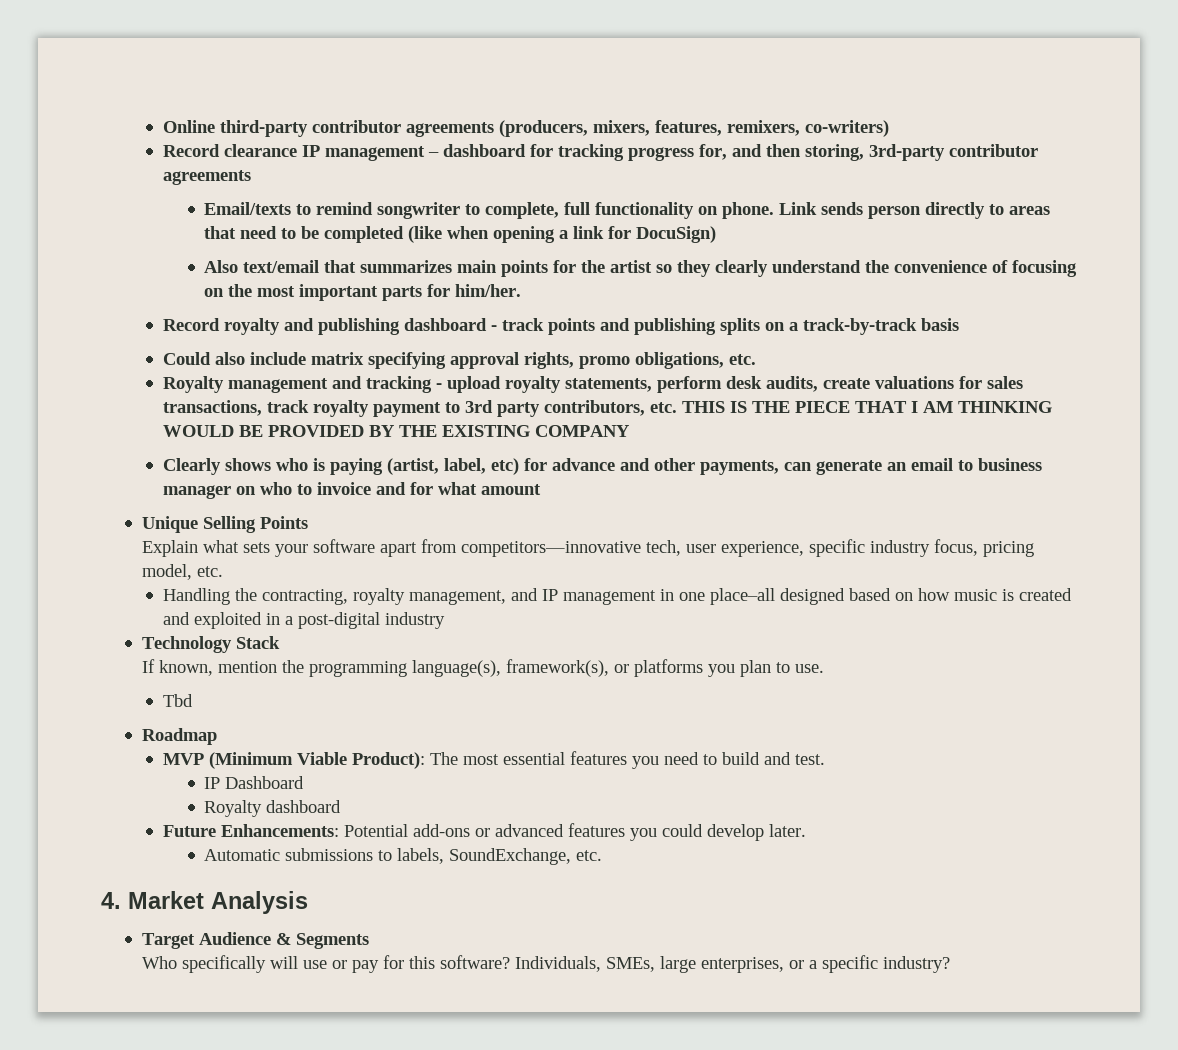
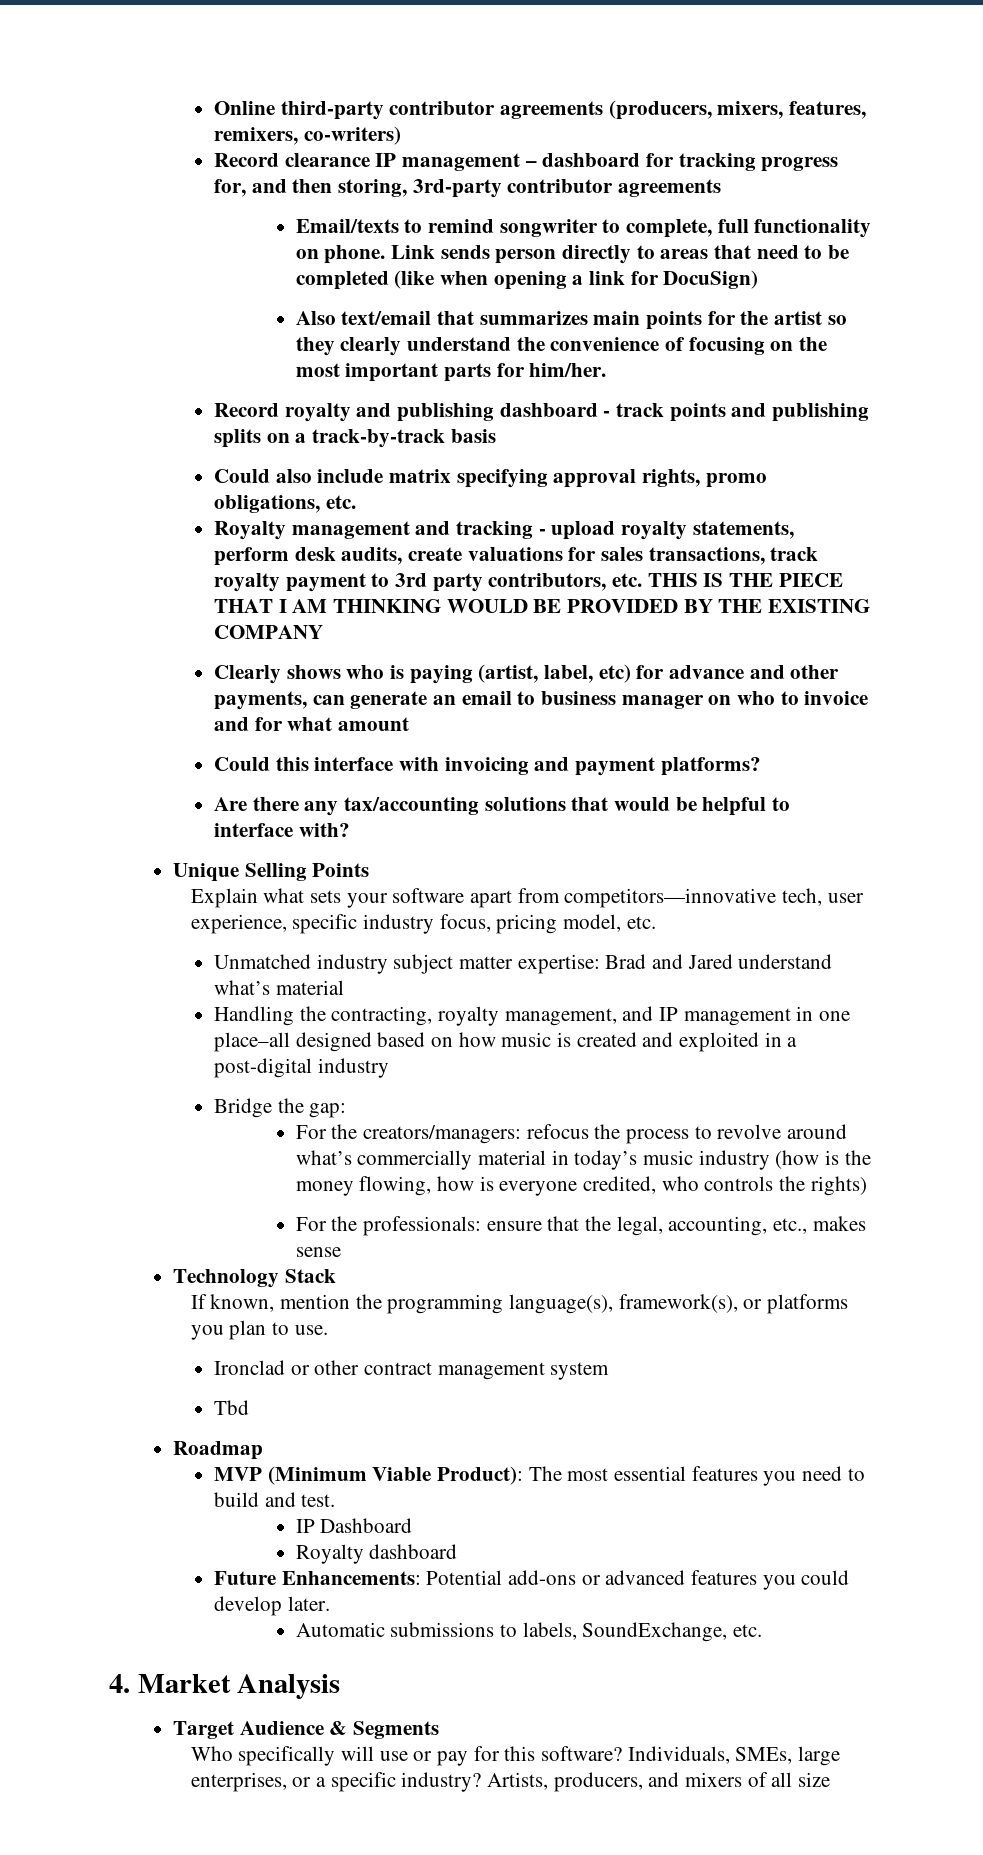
+ Could this interface with invoicing and payment platforms?
+ Are there any tax/accounting solutions that would be helpful to interface with?
+ Unmatched industry subject matter expertise: Brad and Jared understand what’s material
+ Bridge the gap:
+ For the creators/managers: refocus the process to revolve around what’s commercially material in today’s music industry (how is the money flowing, how is everyone credited, who controls the rights)
+ For the professionals: ensure that the legal, accounting, etc., makes sense
+ Ironclad or other contract management system
+ Artists, producers, and mixers of all size

